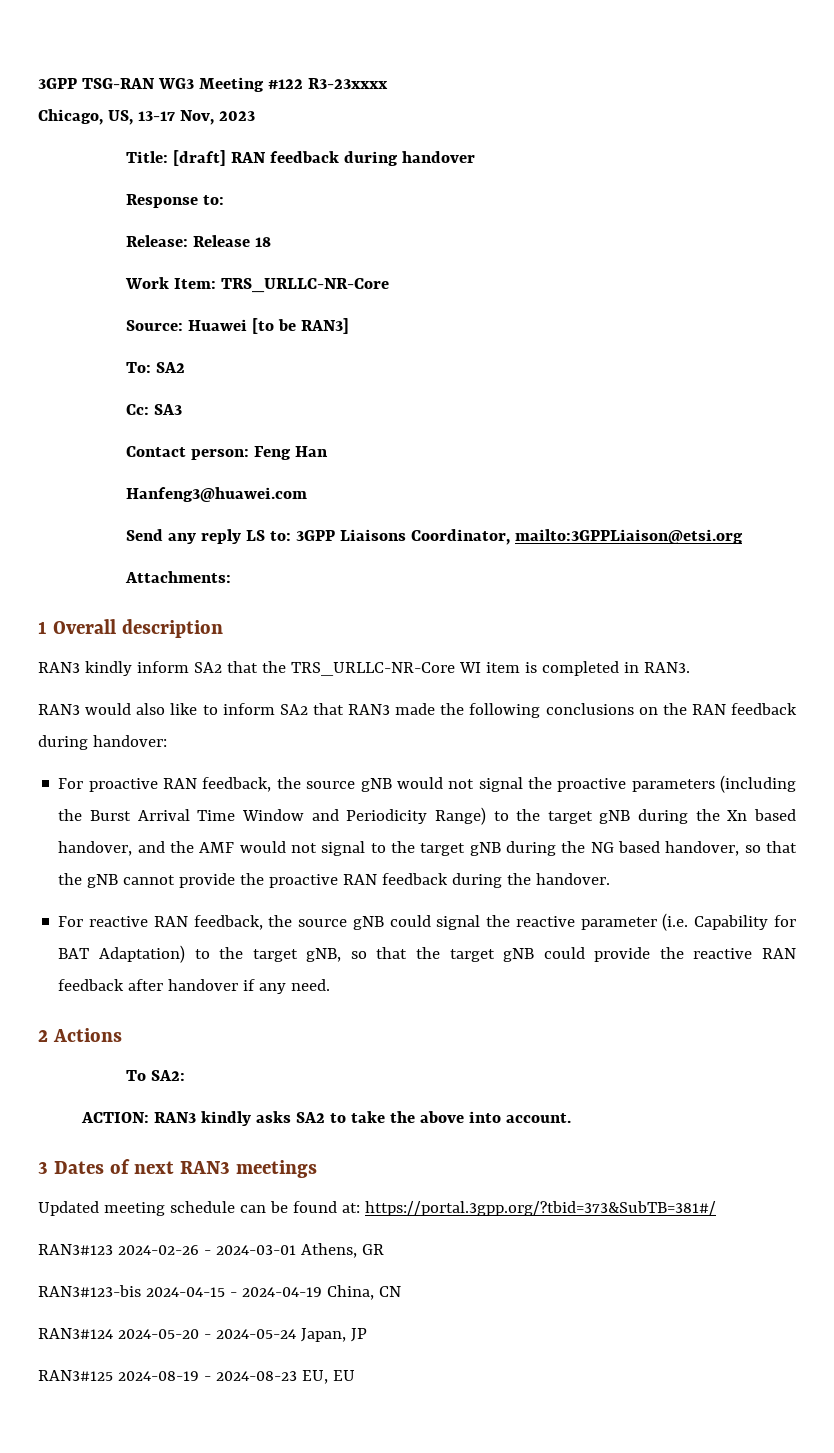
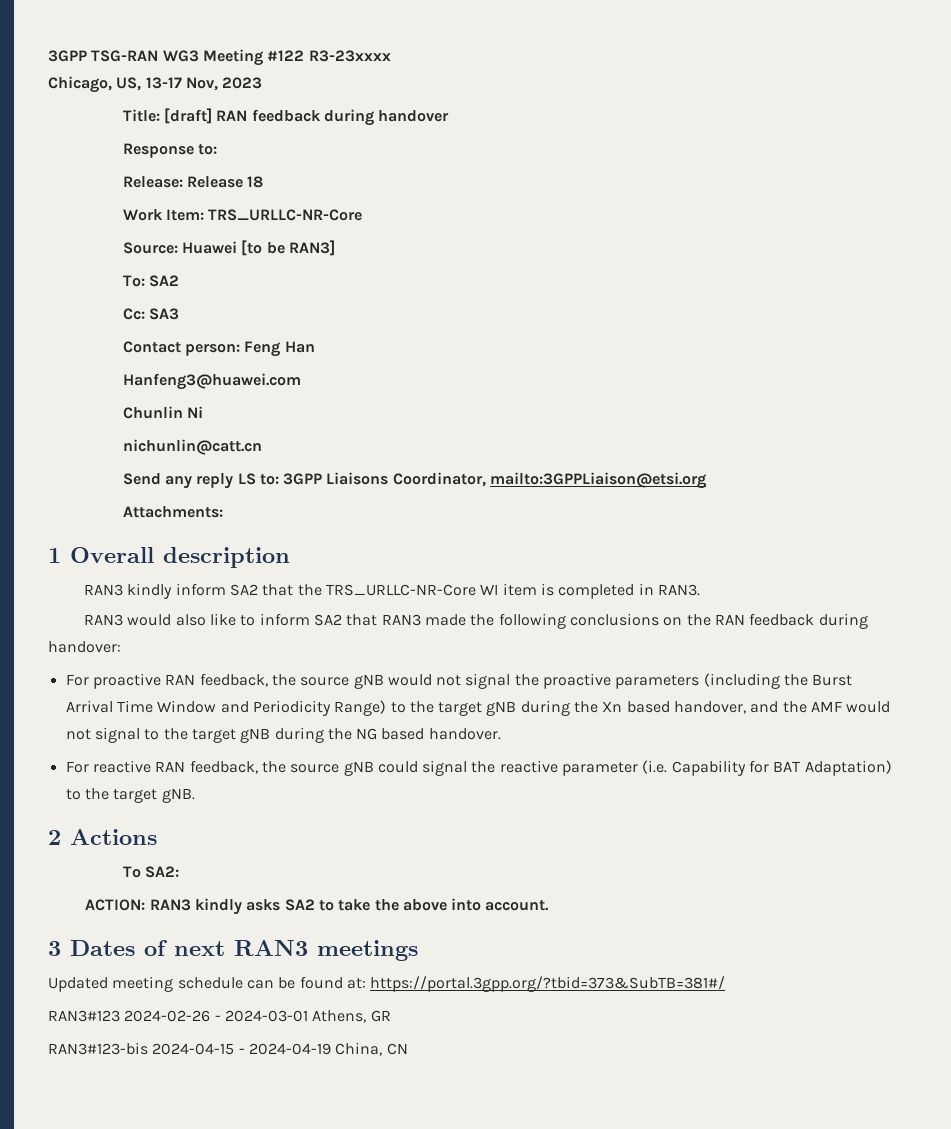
+ Chunlin Ni
+ nichunlin@catt.cn
- For proactive RAN feedback, the source gNB would not signal the proactive parameters (including the Burst Arrival Time Window and Periodicity Range) to the target gNB during the Xn based handover, and the AMF would not signal to the target gNB during the NG based handover, so that the gNB cannot provide the proactive RAN feedback during the handover.
+ For proactive RAN feedback, the source gNB would not signal the proactive parameters (including the Burst Arrival Time Window and Periodicity Range) to the target gNB during the Xn based handover, and the AMF would not signal to the target gNB during the NG based handover.
- For reactive RAN feedback, the source gNB could signal the reactive parameter (i.e. Capability for BAT Adaptation) to the target gNB, so that the target gNB could provide the reactive RAN feedback after handover if any need.
+ For reactive RAN feedback, the source gNB could signal the reactive parameter (i.e. Capability for BAT Adaptation) to the target gNB.
- RAN3#124 2024-05-20 - 2024-05-24 Japan, JP
- RAN3#125 2024-08-19 - 2024-08-23 EU, EU

